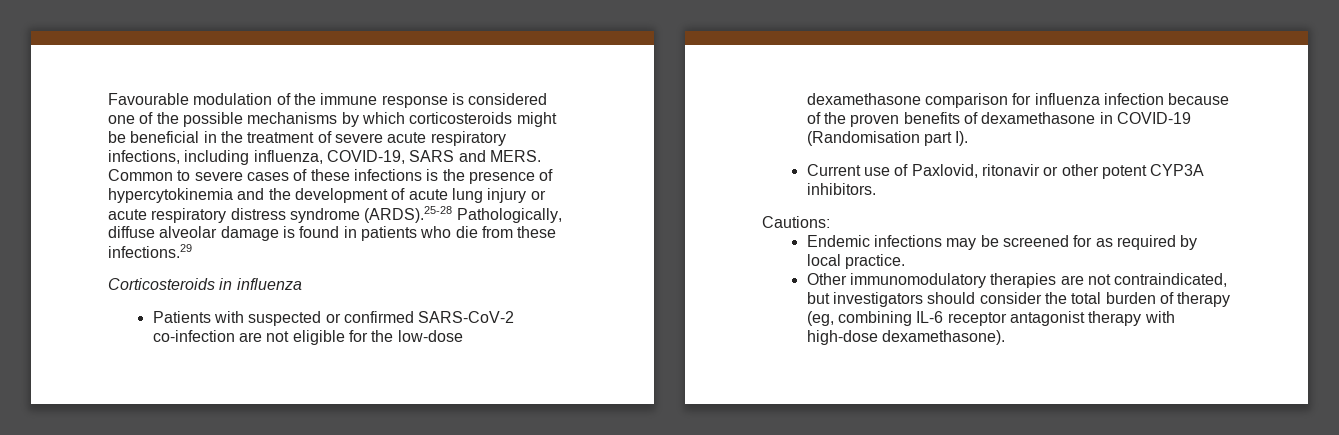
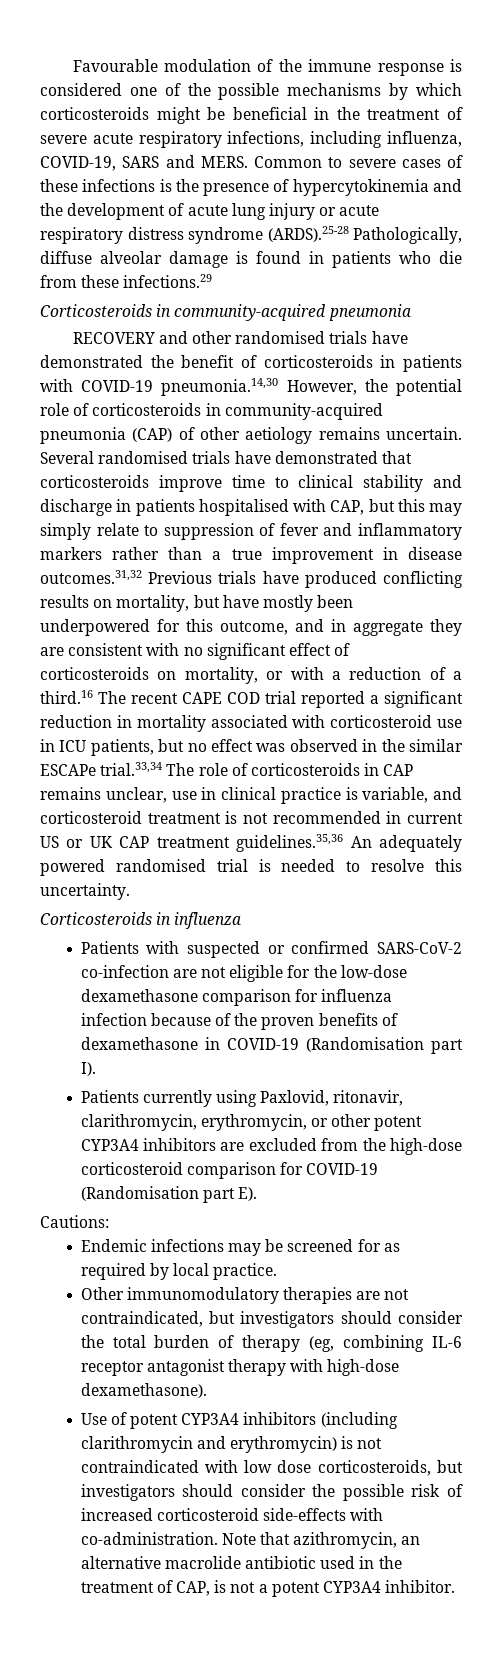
+ Corticosteroids in community-acquired pneumonia
+ RECOVERY and other randomised trials have demonstrated the benefit of corticosteroids in patients with COVID-19 pneumonia.14,30 However, the potential role of corticosteroids in community-acquired pneumonia (CAP) of other aetiology remains uncertain. Several randomised trials have demonstrated that corticosteroids improve time to clinical stability and discharge in patients hospitalised with CAP, but this may simply relate to suppression of fever and inflammatory markers rather than a true improvement in disease outcomes.31,32 Previous trials have produced conflicting results on mortality, but have mostly been underpowered for this outcome, and in aggregate they are consistent with no significant effect of corticosteroids on mortality, or with a reduction of a third.16 The recent CAPE COD trial reported a significant reduction in mortality associated with corticosteroid use in ICU patients, but no effect was observed in the similar ESCAPe trial.33,34 The role of corticosteroids in CAP remains unclear, use in clinical practice is variable, and corticosteroid treatment is not recommended in current US or UK CAP treatment guidelines.35,36 An adequately powered randomised trial is needed to resolve this uncertainty.
- Current use of Paxlovid, ritonavir or other potent CYP3A inhibitors.
+ Patients currently using Paxlovid, ritonavir, clarithromycin, erythromycin, or other potent CYP3A4 inhibitors are excluded from the high-dose corticosteroid comparison for COVID-19 (Randomisation part E).
+ Use of potent CYP3A4 inhibitors (including clarithromycin and erythromycin) is not contraindicated with low dose corticosteroids, but investigators should consider the possible risk of increased corticosteroid side-effects with co-administration. Note that azithromycin, an alternative macrolide antibiotic used in the treatment of CAP, is not a potent CYP3A4 inhibitor.

